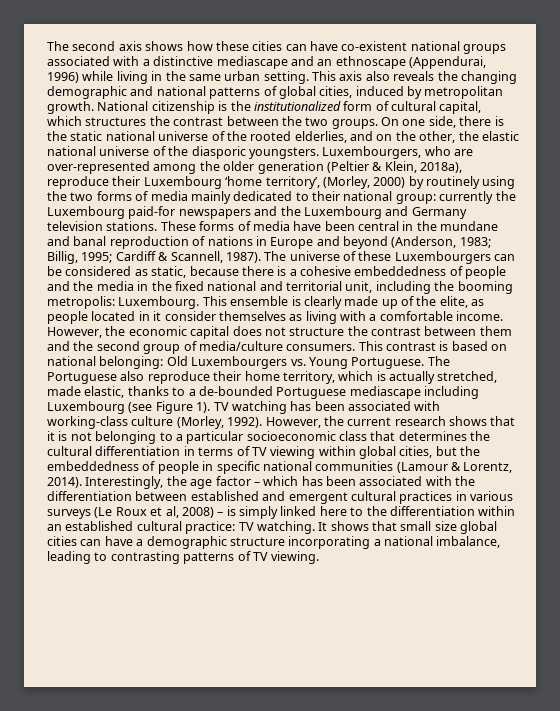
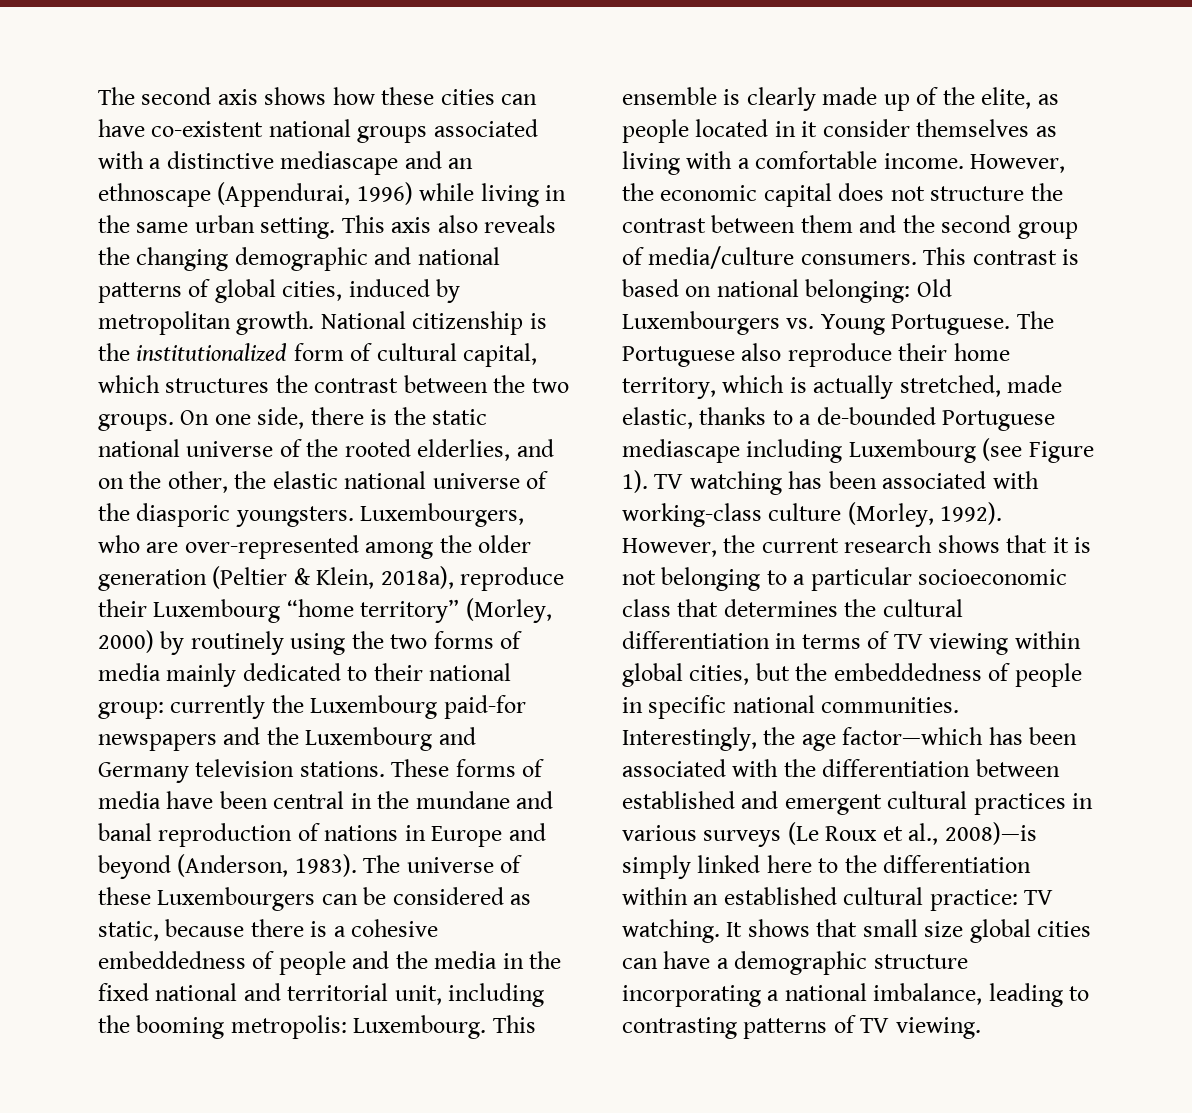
- Luxembourgers, who are over-represented among the older generation (Peltier & Klein, 2018a), reproduce their Luxembourg ‘home territory’, (Morley, 2000) by routinely using the two forms of media mainly dedicated to their national group: currently the Luxembourg paid-for newspapers and the Luxembourg and Germany television stations.
+ Luxembourgers, who are over-represented among the older generation (Peltier & Klein, 2018a), reproduce their Luxembourg “home territory” (Morley, 2000) by routinely using the two forms of media mainly dedicated to their national group: currently the Luxembourg paid-for newspapers and the Luxembourg and Germany television stations.
- These forms of media have been central in the mundane and banal reproduction of nations in Europe and beyond (Anderson, 1983; Billig, 1995; Cardiff & Scannell, 1987).
+ These forms of media have been central in the mundane and banal reproduction of nations in Europe and beyond (Anderson, 1983).
- However, the current research shows that it is not belonging to a particular socioeconomic class that determines the cultural differentiation in terms of TV viewing within global cities, but the embeddedness of people in specific national communities (Lamour & Lorentz, 2014). Interestingly, the age factor – which has been associated with the differentiation between established and emergent cultural practices in various surveys (Le Roux et al, 2008) – is simply linked here to the differentiation within an established cultural practice:
+ However, the current research shows that it is not belonging to a particular socioeconomic class that determines the cultural differentiation in terms of TV viewing within global cities, but the embeddedness of people in specific national communities. Interestingly, the age factor—which has been associated with the differentiation between established and emergent cultural practices in various surveys (Le Roux et al., 2008)—is simply linked here to the differentiation within an established cultural practice:

